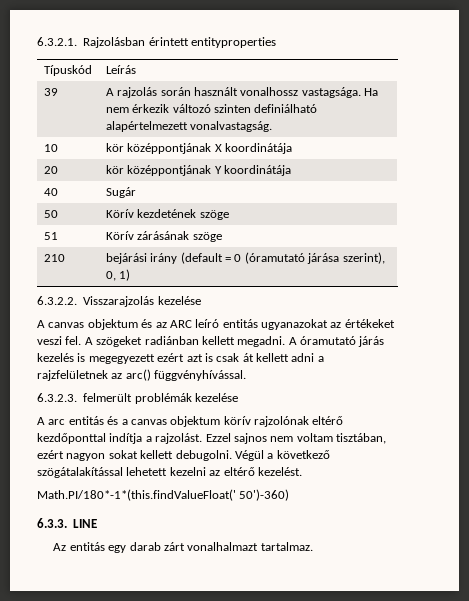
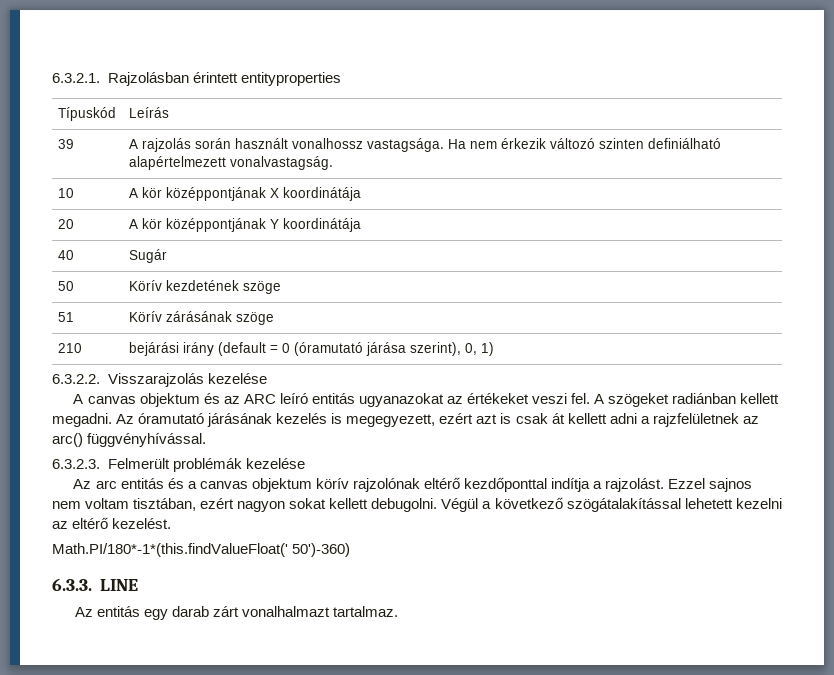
- 10 | kör középpontjának X koordinátája
+ 10 | A kör középpontjának X koordinátája
- 20 | kör középpontjának Y koordinátája
+ 20 | A kör középpontjának Y koordinátája
- A óramutató járás kezelés is megegyezett ezért azt is csak át kellett adni a rajzfelületnek az arc() függvényhívással.
+ Az óramutató járásának kezelés is megegyezett, ezért azt is csak át kellett adni a rajzfelületnek az arc() függvényhívással.
- 6.3.2.3. felmerült problémák kezelése
+ 6.3.2.3. Felmerült problémák kezelése
- A arc entitás és a canvas objektum körív rajzolónak eltérő kezdőponttal indítja a rajzolást.
+ Az arc entitás és a canvas objektum körív rajzolónak eltérő kezdőponttal indítja a rajzolást.

